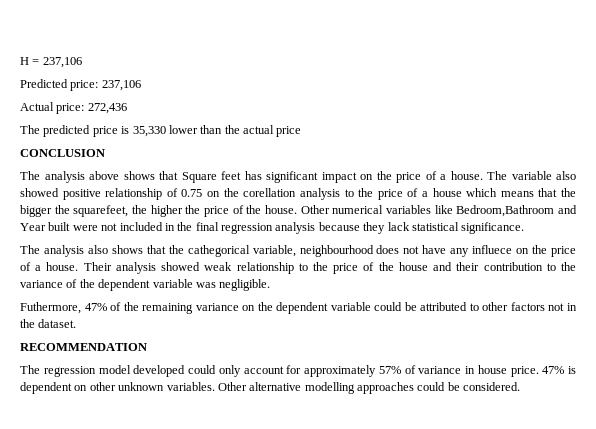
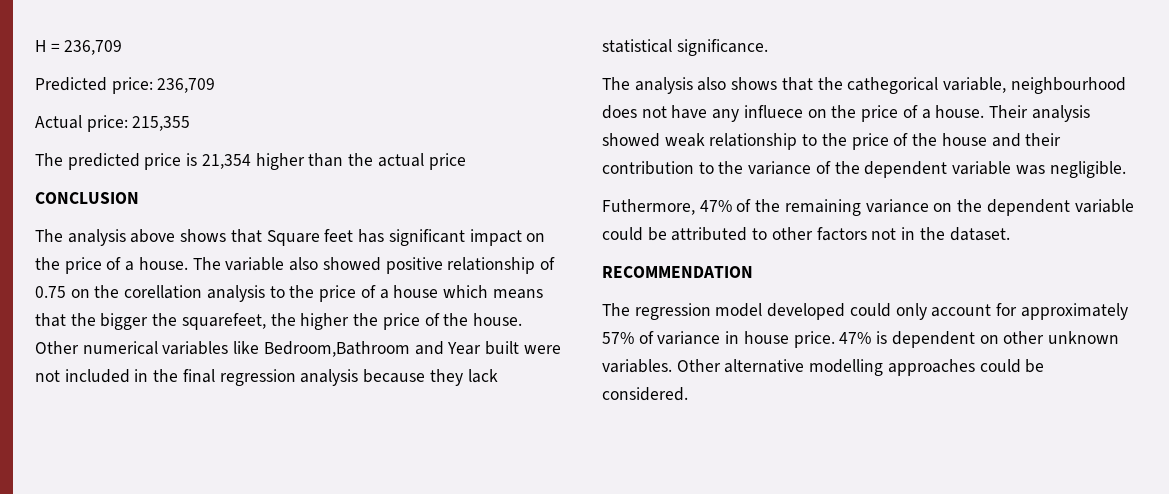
- H = 237,106
+ H = 236,709
- Predicted price: 237,106
+ Predicted price: 236,709
- Actual price: 272,436
+ Actual price: 215,355
- The predicted price is 35,330 lower than the actual price
+ The predicted price is 21,354 higher than the actual price

